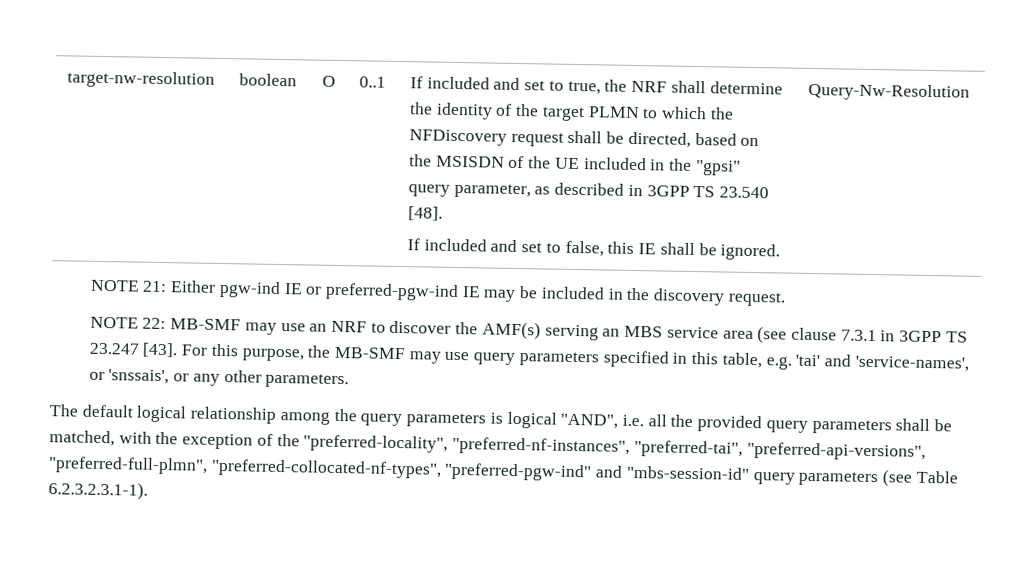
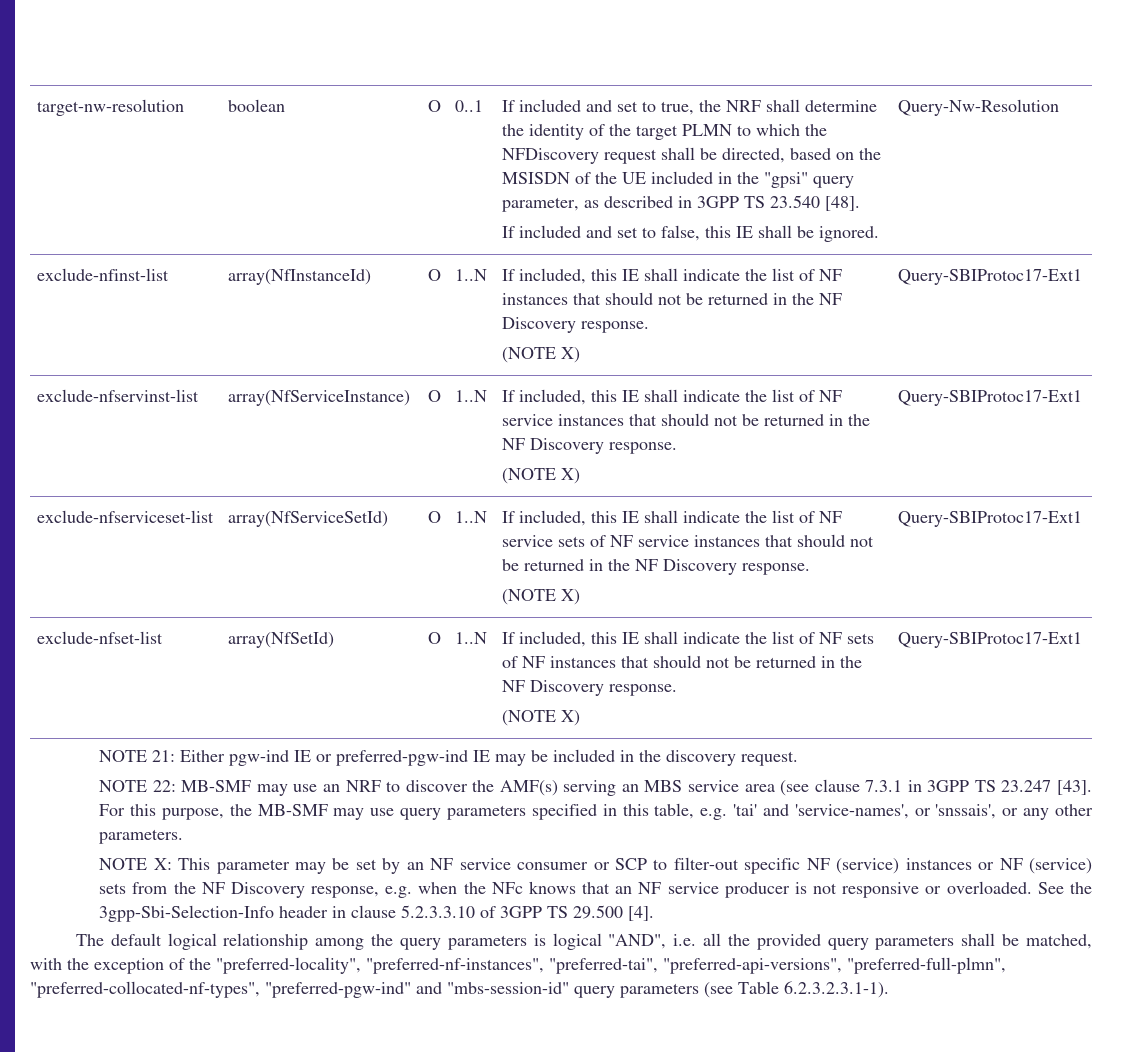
+ exclude-nfinst-list | array(NfInstanceId) | O | 1..N | If included, this IE shall indicate the list of NF instances that should not be returned in the NF Discovery response.
+ (NOTE X) | Query-SBIProtoc17-Ext1
+ exclude-nfservinst-list | array(NfServiceInstance) | O | 1..N | If included, this IE shall indicate the list of NF service instances that should not be returned in the NF Discovery response.
+ (NOTE X) | Query-SBIProtoc17-Ext1
+ exclude-nfserviceset-list | array(NfServiceSetId) | O | 1..N | If included, this IE shall indicate the list of NF service sets of NF service instances that should not be returned in the NF Discovery response.
+ (NOTE X) | Query-SBIProtoc17-Ext1
+ exclude-nfset-list | array(NfSetId) | O | 1..N | If included, this IE shall indicate the list of NF sets of NF instances that should not be returned in the NF Discovery response.
+ (NOTE X) | Query-SBIProtoc17-Ext1
+ NOTE X: This parameter may be set by an NF service consumer or SCP to filter-out specific NF (service) instances or NF (service) sets from the NF Discovery response, e.g. when the NFc knows that an NF service producer is not responsive or overloaded. See the 3gpp-Sbi-Selection-Info header in clause 5.2.3.3.10 of 3GPP TS 29.500 [4].

